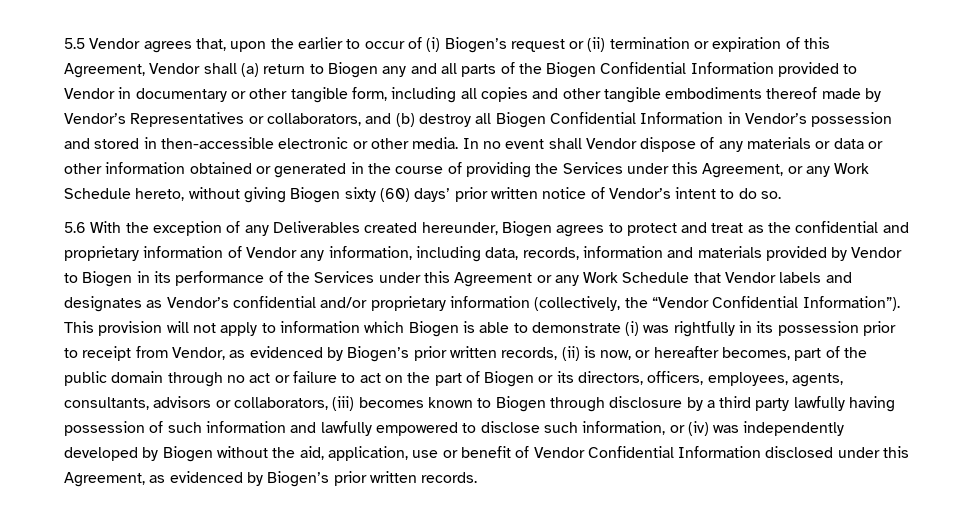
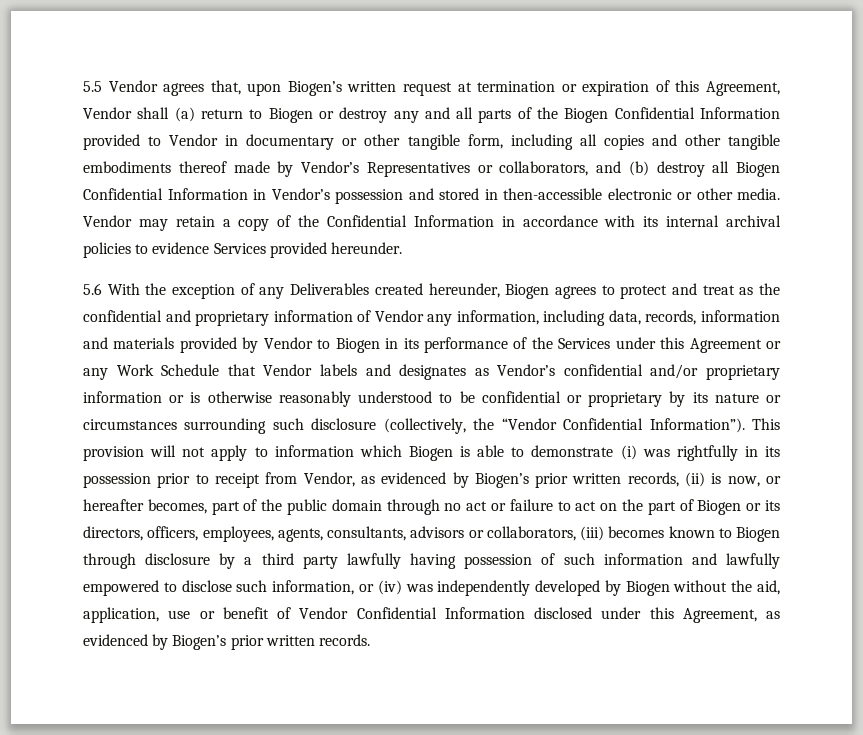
- 5.5 Vendor agrees that, upon the earlier to occur of (i) Biogen’s request or (ii) termination or expiration of this Agreement, Vendor shall (a) return to Biogen any and all parts of the Biogen Confidential Information provided to Vendor in documentary or other tangible form, including all copies and other tangible embodiments thereof made by Vendor’s Representatives or collaborators, and (b) destroy all Biogen Confidential Information in Vendor’s possession and stored in then-accessible electronic or other media.
+ 5.5 Vendor agrees that, upon Biogen’s written request at termination or expiration of this Agreement, Vendor shall (a) return to Biogen or destroy any and all parts of the Biogen Confidential Information provided to Vendor in documentary or other tangible form, including all copies and other tangible embodiments thereof made by Vendor’s Representatives or collaborators, and (b) destroy all Biogen Confidential Information in Vendor’s possession and stored in then-accessible electronic or other media.
- In no event shall Vendor dispose of any materials or data or other information obtained or generated in the course of providing the Services under this Agreement, or any Work Schedule hereto, without giving Biogen sixty (60) days’ prior written notice of Vendor’s intent to do so.
+ Vendor may retain a copy of the Confidential Information in accordance with its internal archival policies to evidence Services provided hereunder.
- 5.6 With the exception of any Deliverables created hereunder, Biogen agrees to protect and treat as the confidential and proprietary information of Vendor any information, including data, records, information and materials provided by Vendor to Biogen in its performance of the Services under this Agreement or any Work Schedule that Vendor labels and designates as Vendor’s confidential and/or proprietary information (collectively, the “Vendor Confidential Information”).
+ 5.6 With the exception of any Deliverables created hereunder, Biogen agrees to protect and treat as the confidential and proprietary information of Vendor any information, including data, records, information and materials provided by Vendor to Biogen in its performance of the Services under this Agreement or any Work Schedule that Vendor labels and designates as Vendor’s confidential and/or proprietary information or is otherwise reasonably understood to be confidential or proprietary by its nature or circumstances surrounding such disclosure (collectively, the “Vendor Confidential Information”).

